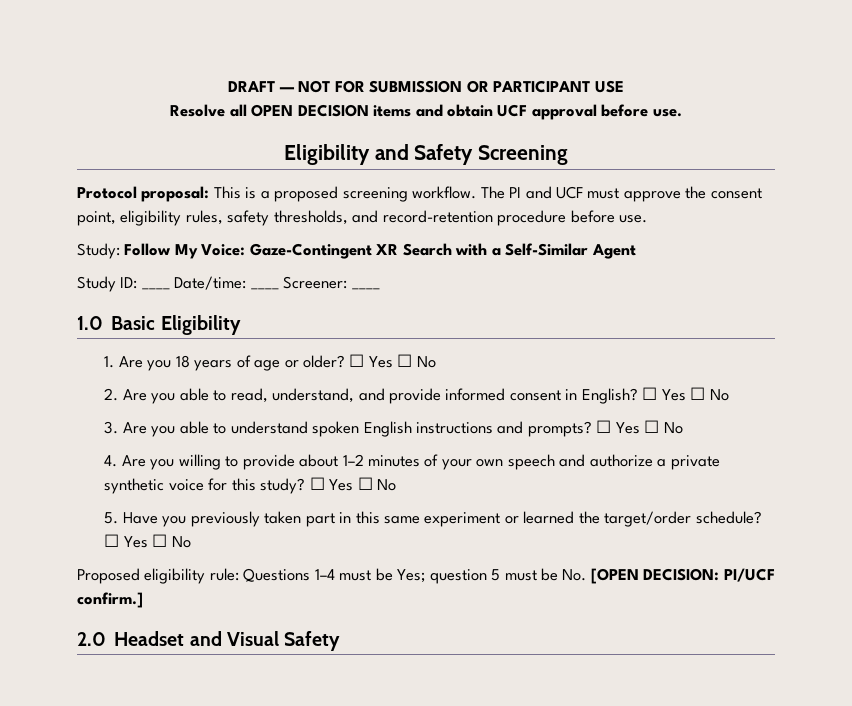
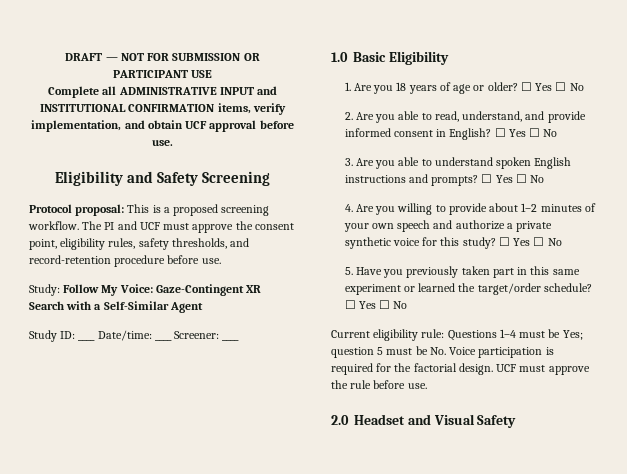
- Resolve all OPEN DECISION items and obtain UCF approval before use.
+ Complete all ADMINISTRATIVE INPUT and INSTITUTIONAL CONFIRMATION items, verify implementation, and obtain UCF approval before use.
- Proposed eligibility rule: Questions 1–4 must be Yes; question 5 must be No. [OPEN DECISION: PI/UCF confirm.]
+ Current eligibility rule: Questions 1–4 must be Yes; question 5 must be No. Voice participation is required for the factorial design. UCF must approve the rule before use.

